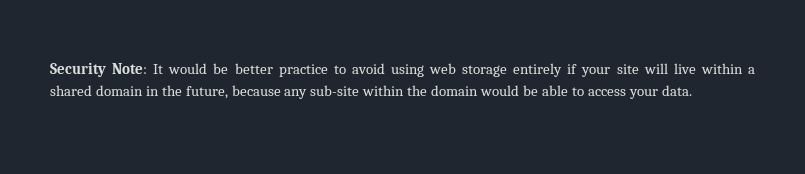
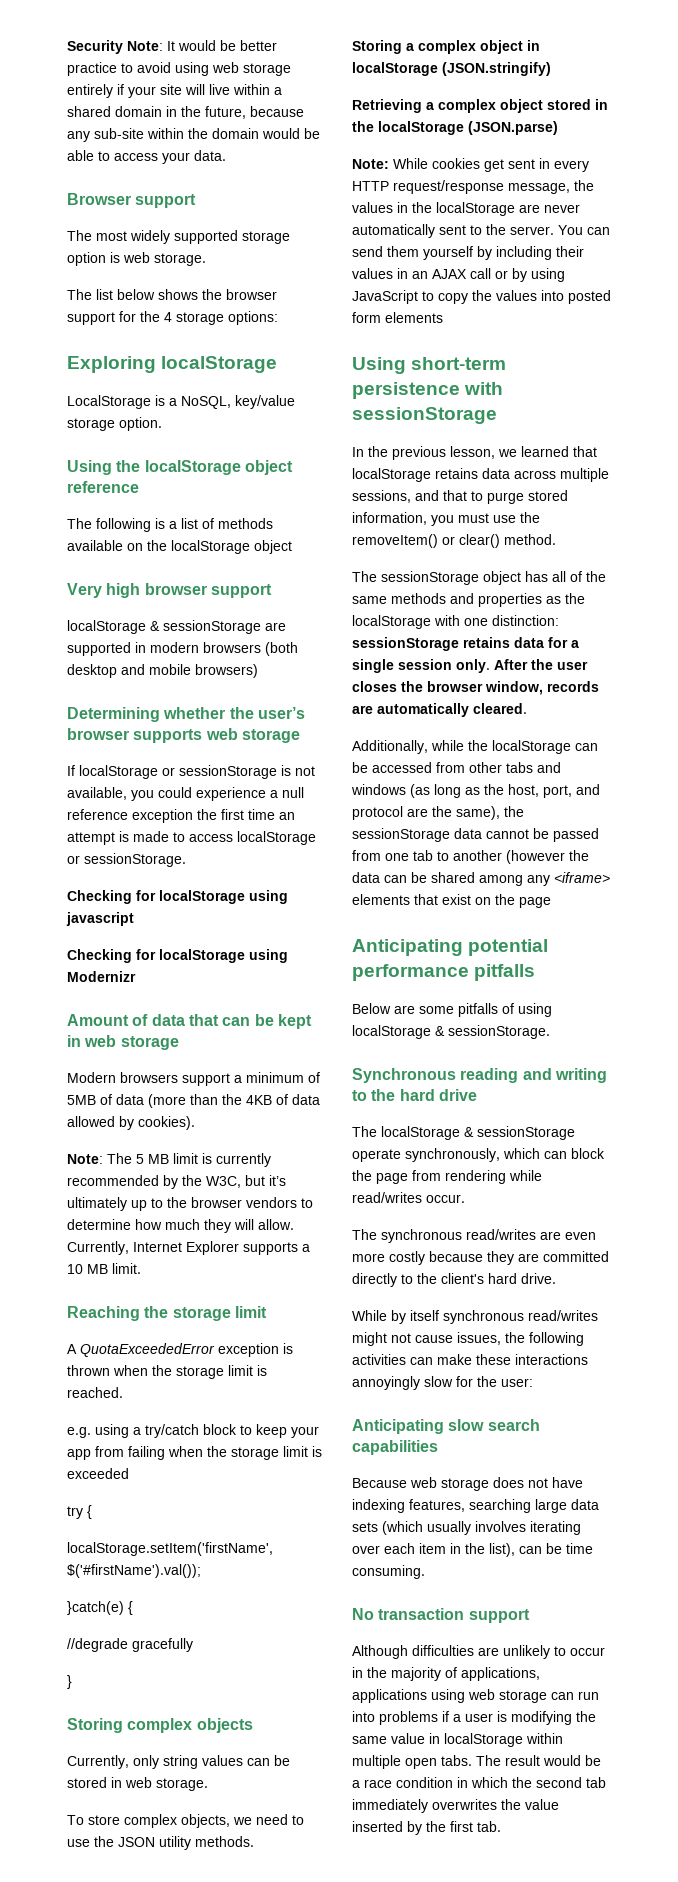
+ Browser support
+ The most widely supported storage option is web storage.
+ The list below shows the browser support for the 4 storage options:
+ Exploring localStorage
+ LocalStorage is a NoSQL, key/value storage option.
+ Using the localStorage object reference
+ The following is a list of methods available on the localStorage object
+ Very high browser support
+ localStorage & sessionStorage are supported in modern browsers (both desktop and mobile browsers)
+ Determining whether the user’s browser supports web storage
+ If localStorage or sessionStorage is not available, you could experience a null reference exception the first time an attempt is made to access localStorage or sessionStorage.
+ Checking for localStorage using javascript
+ Checking for localStorage using Modernizr
+ Amount of data that can be kept in web storage
+ Modern browsers support a minimum of 5MB of data (more than the 4KB of data allowed by cookies).
+ Note: The 5 MB limit is currently recommended by the W3C, but it’s ultimately up to the browser vendors to determine how much they will allow. Currently, Internet Explorer supports a 10 MB limit.
+ Reaching the storage limit
+ A QuotaExceededError exception is thrown when the storage limit is reached.
+ e.g. using a try/catch block to keep your app from failing when the storage limit is exceeded
+ try {
+ localStorage.setItem('firstName', $('#firstName').val());
+ }catch(e) {
+ //degrade gracefully
+ }
+ Storing complex objects
+ Currently, only string values can be stored in web storage.
+ To store complex objects, we need to use the JSON utility methods.
+ Storing a complex object in localStorage (JSON.stringify)
+ Retrieving a complex object stored in the localStorage (JSON.parse)
+ Note: While cookies get sent in every HTTP request/response message, the values in the localStorage are never automatically sent to the server. You can send them yourself by including their values in an AJAX call or by using JavaScript to copy the values into posted form elements
+ Using short-term persistence with sessionStorage
+ In the previous lesson, we learned that localStorage retains data across multiple sessions, and that to purge stored information, you must use the removeItem() or clear() method.
+ The sessionStorage object has all of the same methods and properties as the localStorage with one distinction: sessionStorage retains data for a single session only. After the user closes the browser window, records are automatically cleared.
+ Additionally, while the localStorage can be accessed from other tabs and windows (as long as the host, port, and protocol are the same), the sessionStorage data cannot be passed from one tab to another (however the data can be shared among any <iframe> elements that exist on the page
+ Anticipating potential performance pitfalls
+ Below are some pitfalls of using localStorage & sessionStorage.
+ Synchronous reading and writing to the hard drive
+ The localStorage & sessionStorage operate synchronously, which can block the page from rendering while read/writes occur.
+ The synchronous read/writes are even more costly because they are committed directly to the client's hard drive.
+ While by itself synchronous read/writes might not cause issues, the following activities can make these interactions annoyingly slow for the user:
+ Anticipating slow search capabilities
+ Because web storage does not have indexing features, searching large data sets (which usually involves iterating over each item in the list), can be time consuming.
+ No transaction support
+ Although difficulties are unlikely to occur in the majority of applications, applications using web storage can run into problems if a user is modifying the same value in localStorage within multiple open tabs. The result would be a race condition in which the second tab immediately overwrites the value inserted by the first tab.

